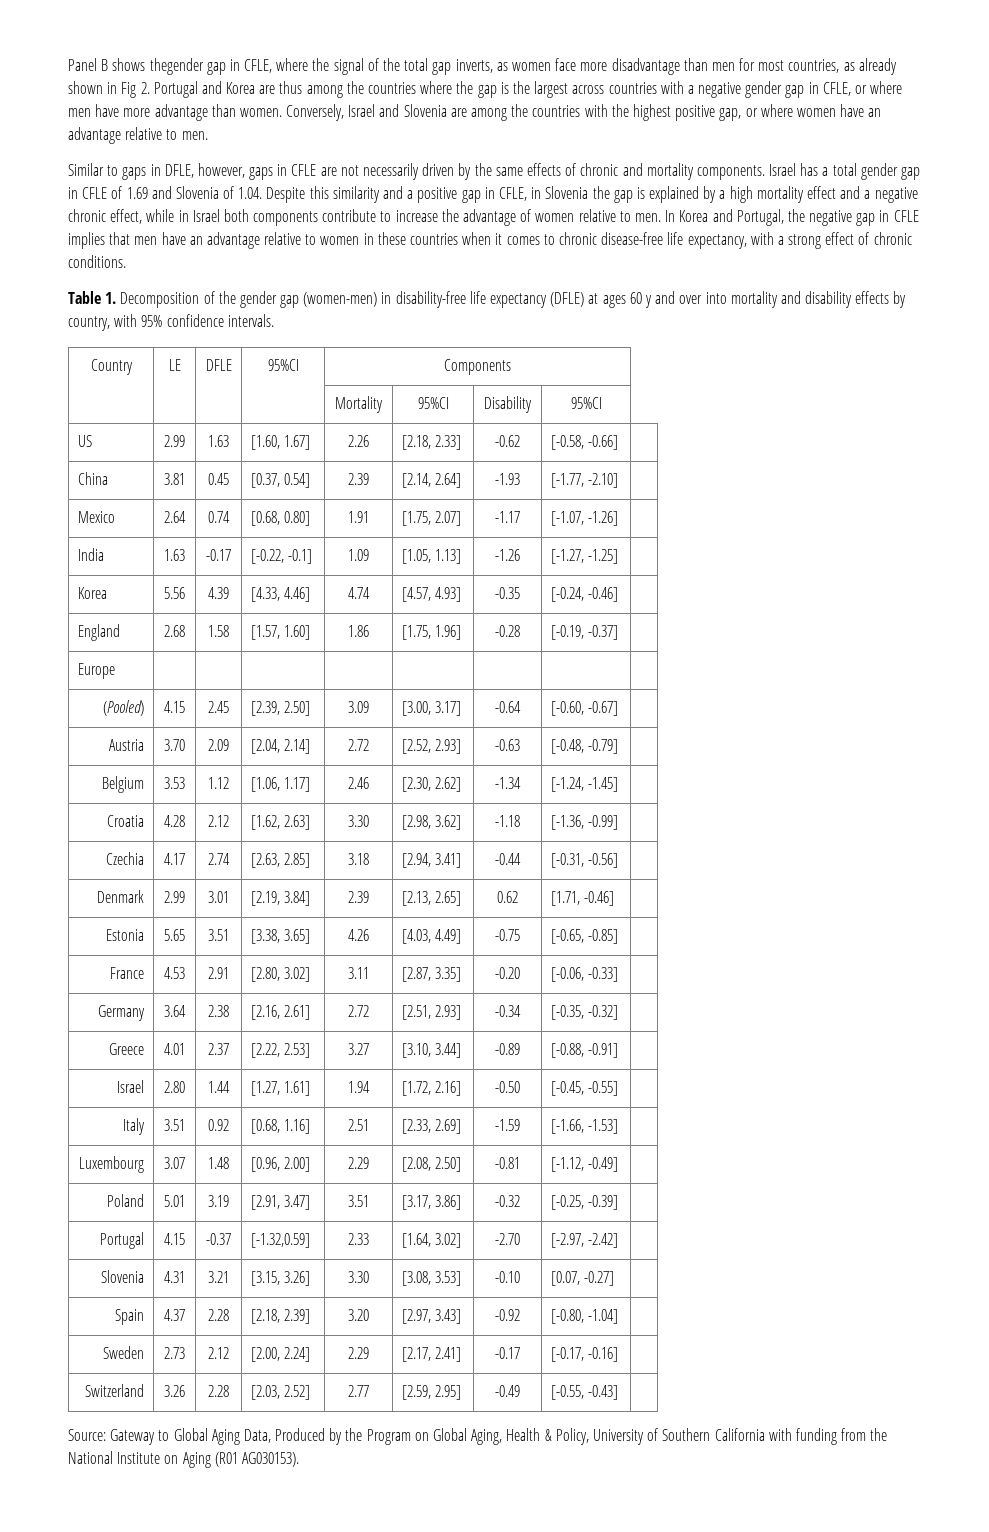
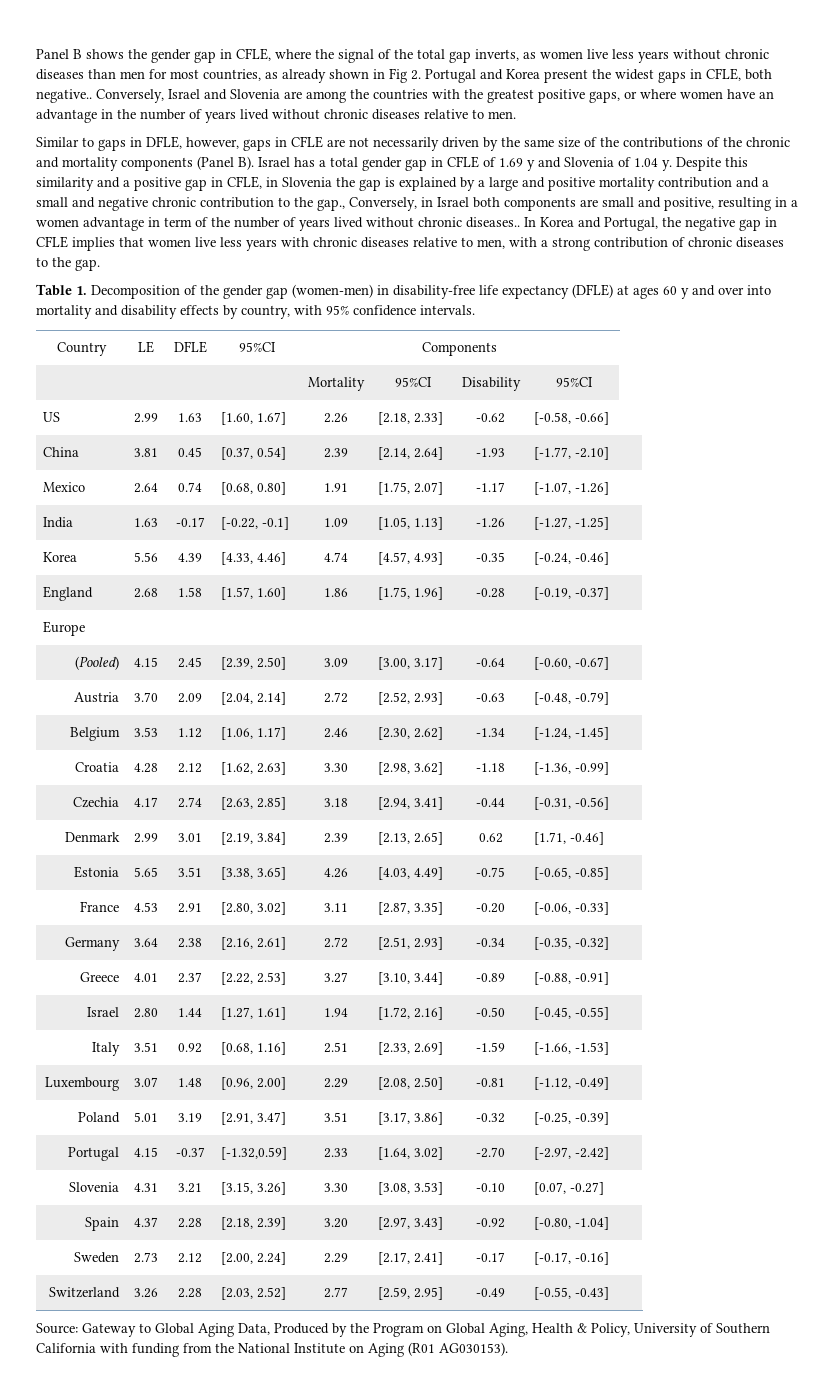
- Panel B shows thegender gap in CFLE, where the signal of the total gap inverts, as women face more disadvantage than men for most countries, as already shown in Fig 2. Portugal and Korea are thus among the countries where the gap is the largest across countries with a negative gender gap in CFLE, or where men have more advantage than women.
+ Panel B shows the gender gap in CFLE, where the signal of the total gap inverts, as women live less years without chronic diseases than men for most countries, as already shown in Fig 2. Portugal and Korea present the widest gaps in CFLE, both negative..
- Conversely, Israel and Slovenia are among the countries with the highest positive gap, or where women have an advantage relative to men.
+ Conversely, Israel and Slovenia are among the countries with the greatest positive gaps, or where women have an advantage in the number of years lived without chronic diseases relative to men.
- Similar to gaps in DFLE, however, gaps in CFLE are not necessarily driven by the same effects of chronic and mortality components. Israel has a total gender gap in CFLE of 1.69 and Slovenia of 1.04. Despite this similarity and a positive gap in CFLE, in Slovenia the gap is explained by a high mortality effect and a negative chronic effect, while in Israel both components contribute to increase the advantage of women relative to men.
+ Similar to gaps in DFLE, however, gaps in CFLE are not necessarily driven by the same size of the contributions of the chronic and mortality components (Panel B). Israel has a total gender gap in CFLE of 1.69 y and Slovenia of 1.04 y. Despite this similarity and a positive gap in CFLE, in Slovenia the gap is explained by a large and positive mortality contribution and a small and negative chronic contribution to the gap., Conversely, in Israel both components are small and positive, resulting in a women advantage in term of the number of years lived without chronic diseases..
- In Korea and Portugal, the negative gap in CFLE implies that men have an advantage relative to women in these countries when it comes to chronic disease-free life expectancy, with a strong effect of chronic conditions.
+ In Korea and Portugal, the negative gap in CFLE implies that women live less years with chronic diseases relative to men, with a strong contribution of chronic diseases to the gap.

